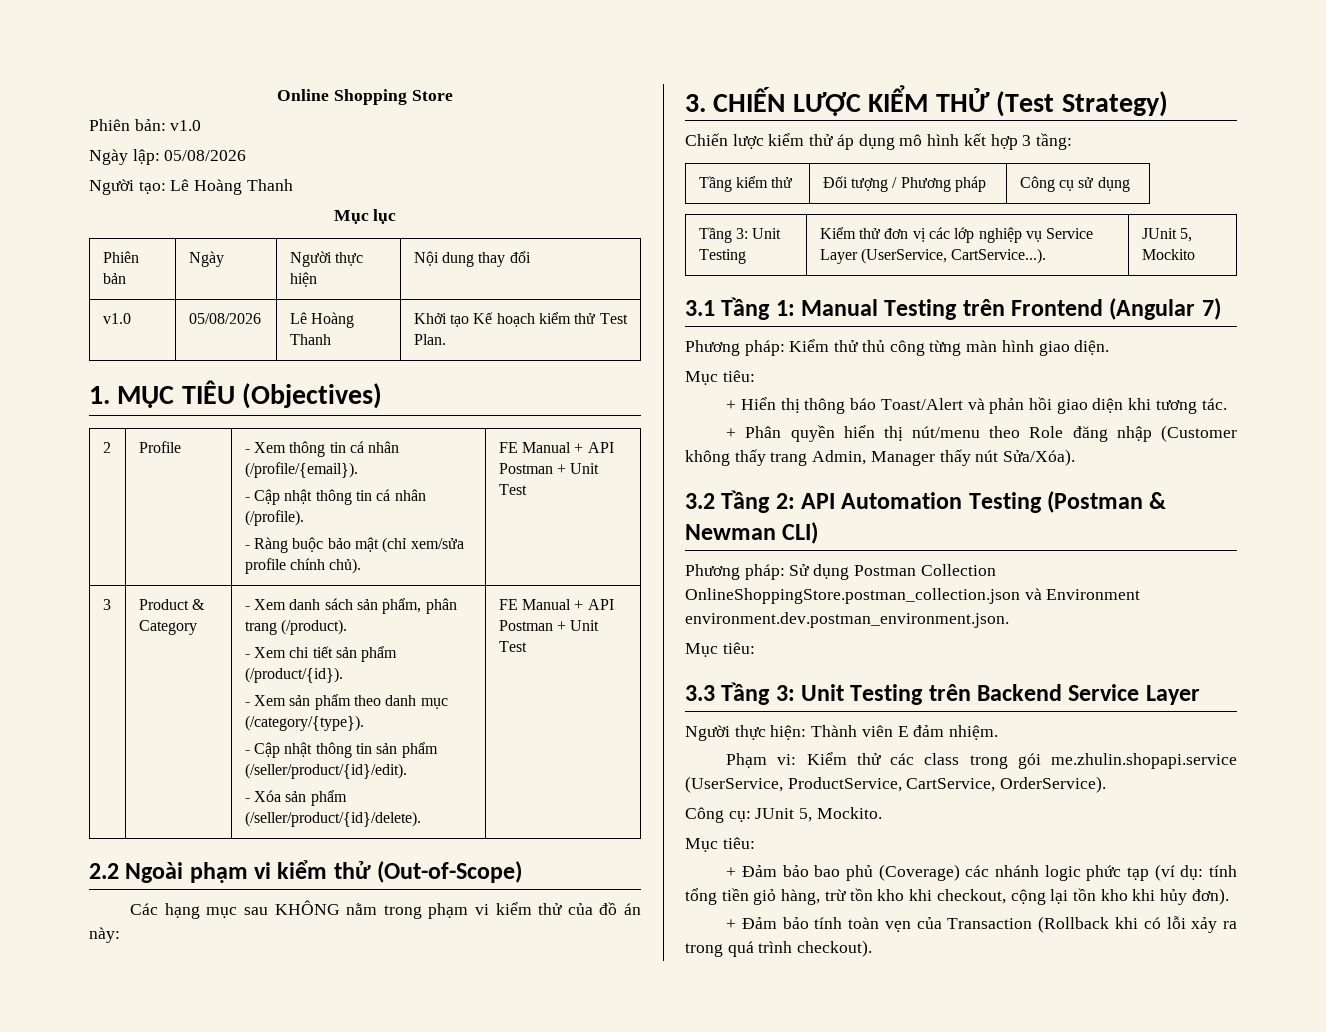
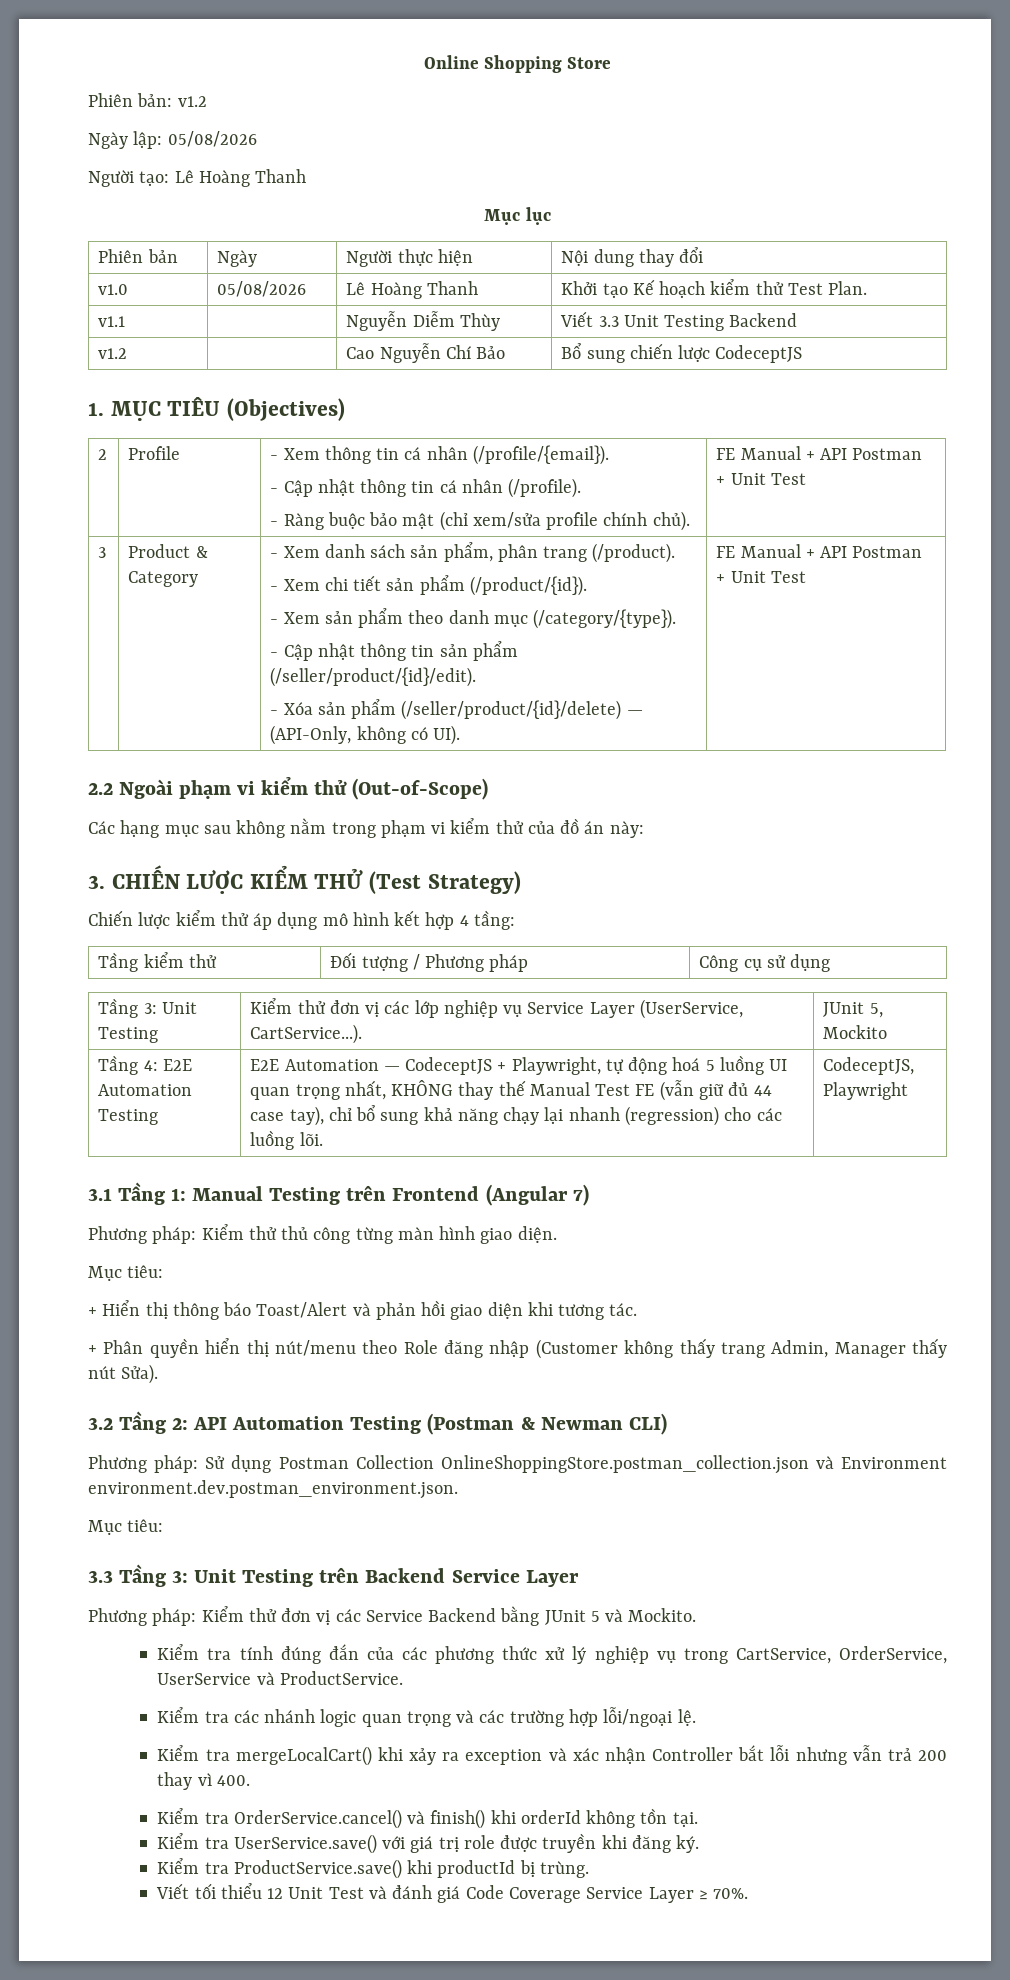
- Phiên bản: v1.0
+ Phiên bản: v1.2
+ v1.1 | | Nguyễn Diễm Thùy | Viết 3.3 Unit Testing Backend
+ v1.2 | | Cao Nguyễn Chí Bảo | Bổ sung chiến lược CodeceptJS
- - Xóa sản phẩm (/seller/product/{id}/delete).
+ - Xóa sản phẩm (/seller/product/{id}/delete) — (API-Only, không có UI).
- Các hạng mục sau KHÔNG nằm trong phạm vi kiểm thử của đồ án này:
+ Các hạng mục sau không nằm trong phạm vi kiểm thử của đồ án này:
- Chiến lược kiểm thử áp dụng mô hình kết hợp 3 tầng:
+ Chiến lược kiểm thử áp dụng mô hình kết hợp 4 tầng:
+ Tầng 4: E2E Automation Testing | E2E Automation — CodeceptJS + Playwright, tự động hoá 5 luồng UI quan trọng nhất, KHÔNG thay thế Manual Test FE (vẫn giữ đủ 44 case tay), chỉ bổ sung khả năng chạy lại nhanh (regression) cho các luồng lõi. | CodeceptJS, Playwright
- + Phân quyền hiển thị nút/menu theo Role đăng nhập (Customer không thấy trang Admin, Manager thấy nút Sửa/Xóa).
+ + Phân quyền hiển thị nút/menu theo Role đăng nhập (Customer không thấy trang Admin, Manager thấy nút Sửa).
- Người thực hiện: Thành viên E đảm nhiệm.
- Phạm vi: Kiểm thử các class trong gói me.zhulin.shopapi.service (UserService, ProductService, CartService, OrderService).
- Công cụ: JUnit 5, Mockito.
- Mục tiêu:
- + Đảm bảo bao phủ (Coverage) các nhánh logic phức tạp (ví dụ: tính tổng tiền giỏ hàng, trừ tồn kho khi checkout, cộng lại tồn kho khi hủy đơn).
- + Đảm bảo tính toàn vẹn của Transaction (Rollback khi có lỗi xảy ra trong quá trình checkout).
+ Phương pháp: Kiểm thử đơn vị các Service Backend bằng JUnit 5 và Mockito.
+ Kiểm tra tính đúng đắn của các phương thức xử lý nghiệp vụ trong CartService, OrderService, UserService và ProductService.
+ Kiểm tra các nhánh logic quan trọng và các trường hợp lỗi/ngoại lệ.
+ Kiểm tra mergeLocalCart() khi xảy ra exception và xác nhận Controller bắt lỗi nhưng vẫn trả 200 thay vì 400.
+ Kiểm tra OrderService.cancel() và finish() khi orderId không tồn tại.
+ Kiểm tra UserService.save() với giá trị role được truyền khi đăng ký.
+ Kiểm tra ProductService.save() khi productId bị trùng.
+ Viết tối thiểu 12 Unit Test và đánh giá Code Coverage Service Layer ≥ 70%.

